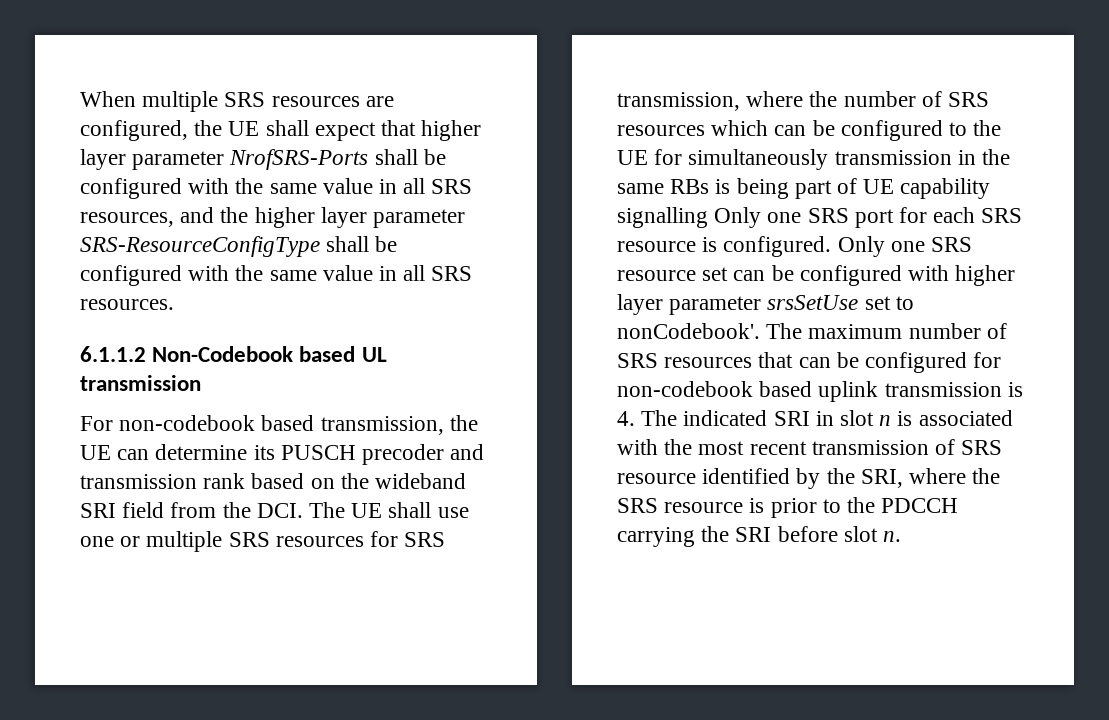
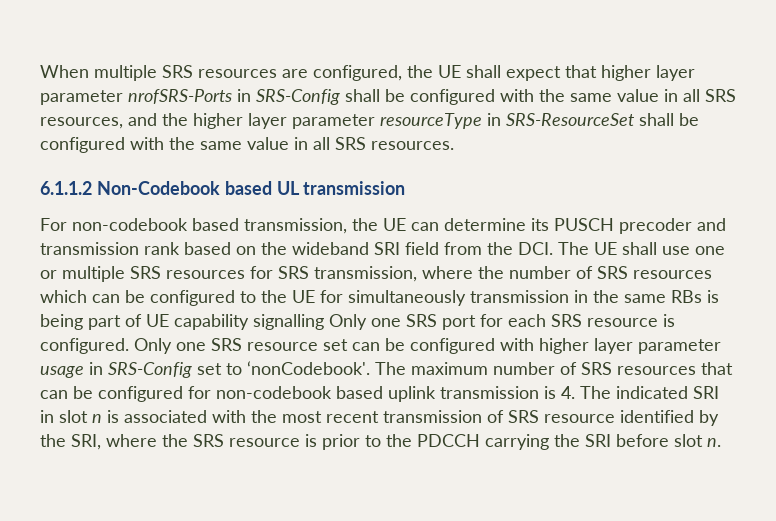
- When multiple SRS resources are configured, the UE shall expect that higher layer parameter NrofSRS-Ports shall be configured with the same value in all SRS resources, and the higher layer parameter SRS-ResourceConfigType shall be configured with the same value in all SRS resources.
+ When multiple SRS resources are configured, the UE shall expect that higher layer parameter nrofSRS-Ports in SRS-Config shall be configured with the same value in all SRS resources, and the higher layer parameter resourceType in SRS-ResourceSet shall be configured with the same value in all SRS resources.
- Only one SRS resource set can be configured with higher layer parameter srsSetUse set to nonCodebook'.
+ Only one SRS resource set can be configured with higher layer parameter usage in SRS-Config set to ‘nonCodebook'.

